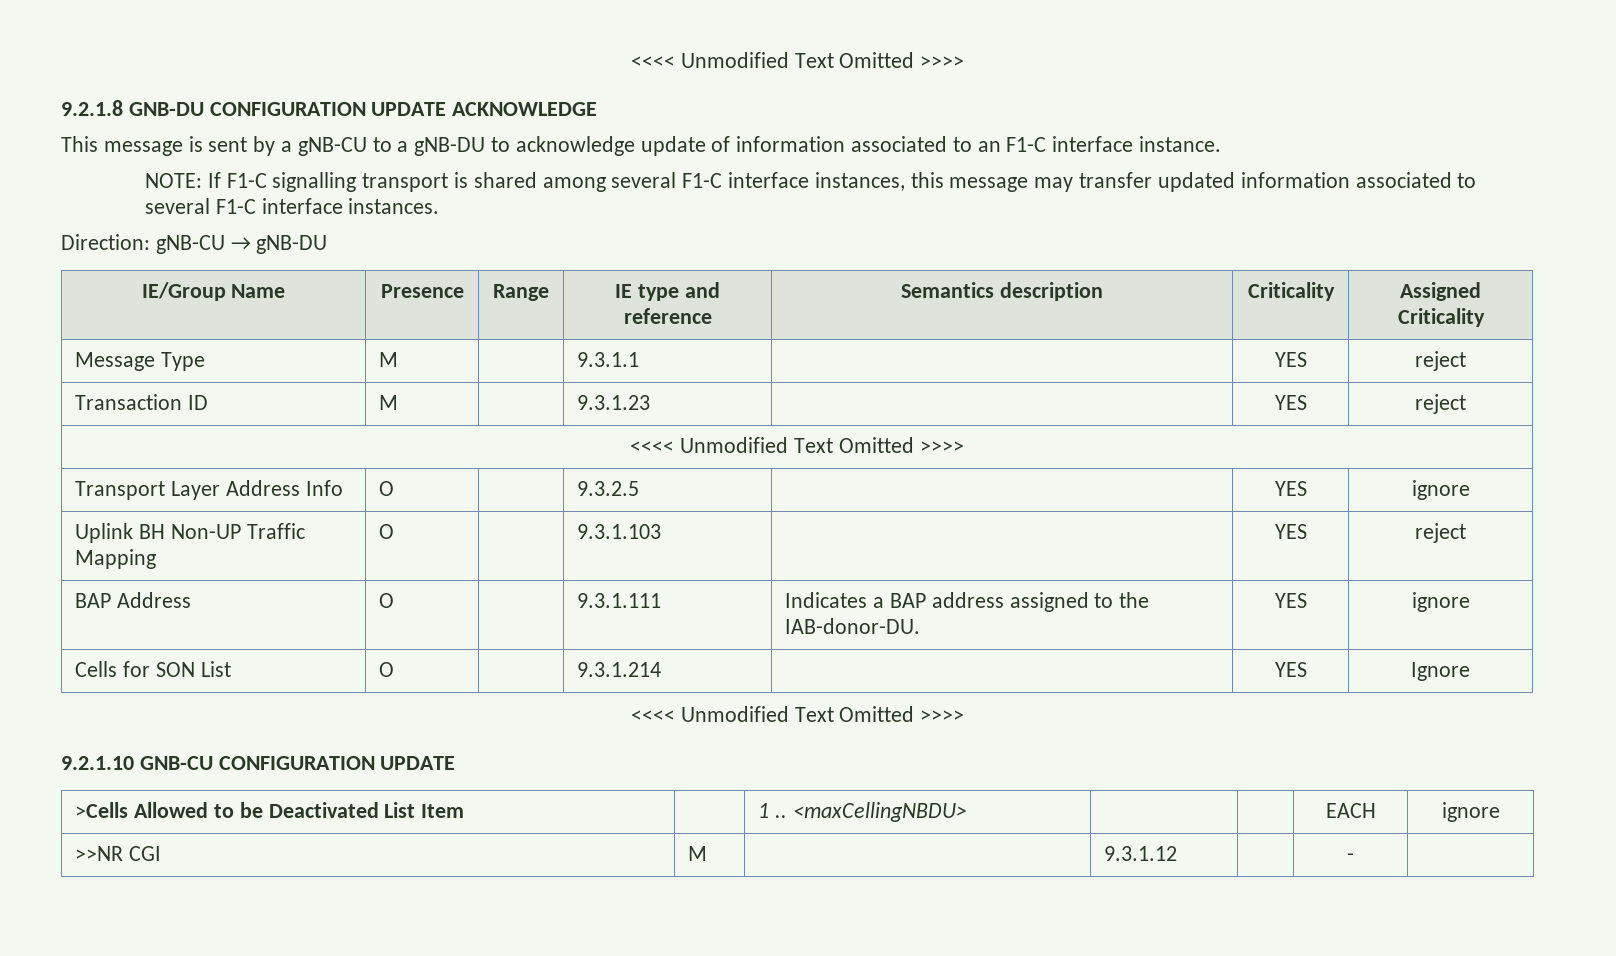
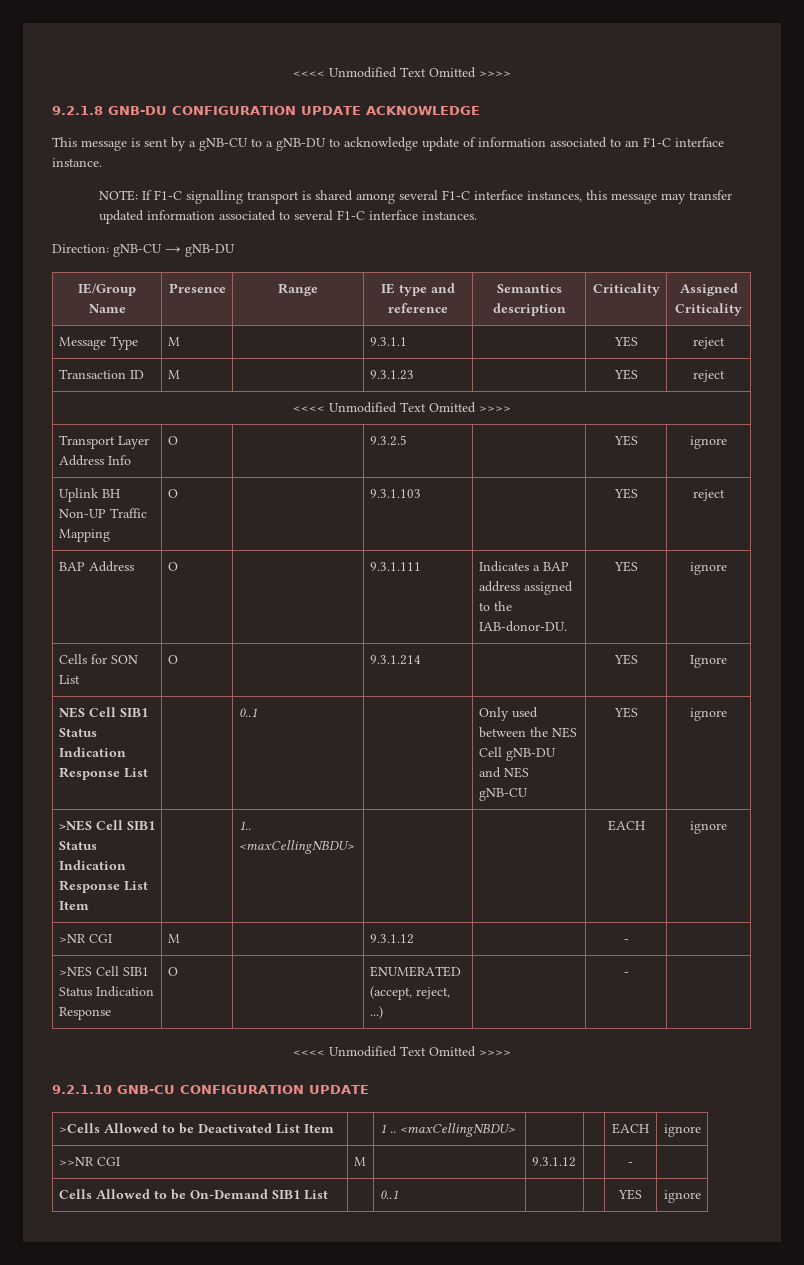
+ NES Cell SIB1 Status Indication Response List | | 0..1 | | Only used between the NES Cell gNB-DU and NES gNB-CU | YES | ignore
+ >NES Cell SIB1 Status Indication Response List Item | | 1.. <maxCellingNBDU> | | | EACH | ignore
+ >NR CGI | M | | 9.3.1.12 | | - |
+ >NES Cell SIB1 Status Indication Response | O | | ENUMERATED (accept, reject, ...) | | - |
+ Cells Allowed to be On-Demand SIB1 List | | 0..1 | | | YES | ignore

